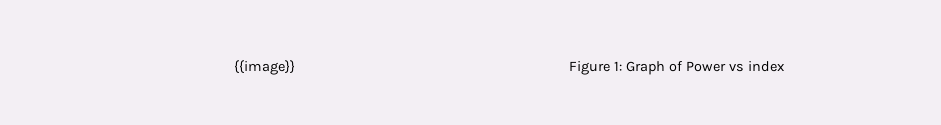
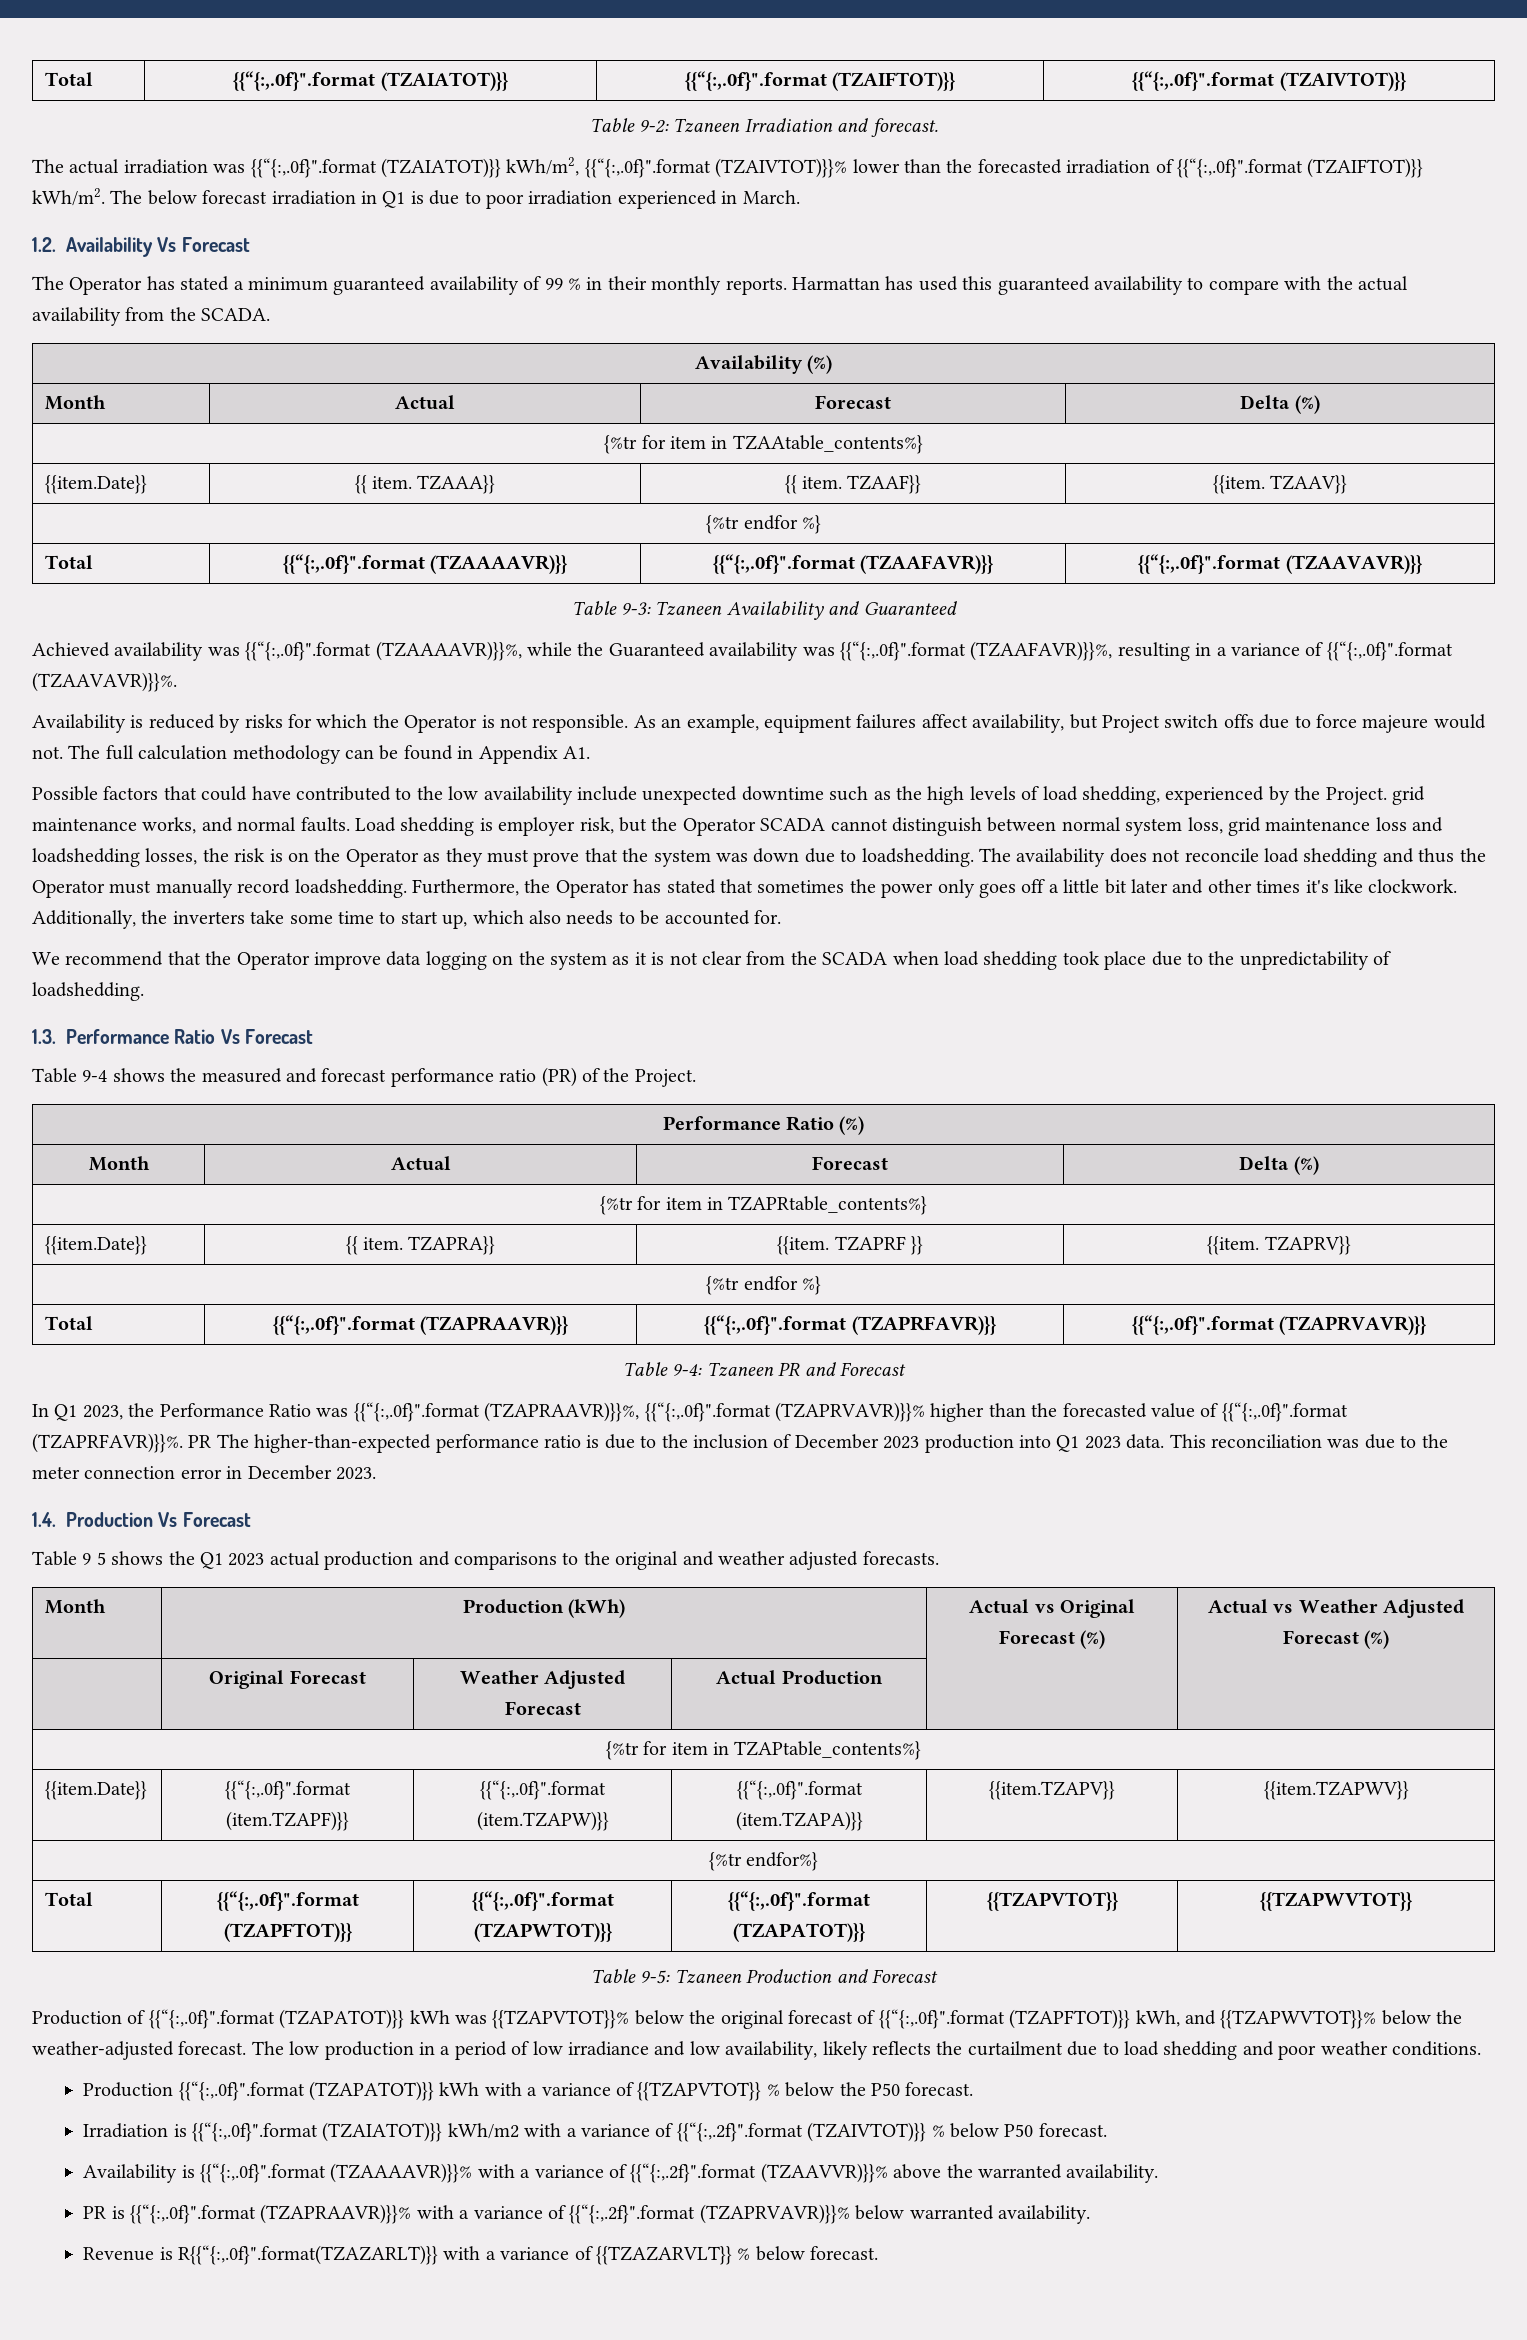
- {{image}}
- Figure 1: Graph of Power vs index
+ Total | {{“{:,.0f}".format (TZAIATOT)}} | {{“{:,.0f}".format (TZAIFTOT)}} | {{“{:,.0f}".format (TZAIVTOT)}}
+ Table 9-2: Tzaneen Irradiation and forecast.
+ The actual irradiation was {{“{:,.0f}".format (TZAIATOT)}} kWh/m2, {{“{:,.0f}".format (TZAIVTOT)}}% lower than the forecasted irradiation of {{“{:,.0f}".format (TZAIFTOT)}} kWh/m2. The below forecast irradiation in Q1 is due to poor irradiation experienced in March.
+ 1.2. Availability Vs Forecast
+ The Operator has stated a minimum guaranteed availability of 99 % in their monthly reports. Harmattan has used this guaranteed availability to compare with the actual availability from the SCADA.
+ Availability (%)
+ Month | Actual | Forecast | Delta (%)
+ {%tr for item in TZAAtable_contents%}
+ {{item.Date}} | {{ item. TZAAA}} | {{ item. TZAAF}} | {{item. TZAAV}}
+ {%tr endfor %}
+ Total | {{“{:,.0f}".format (TZAAAAVR)}} | {{“{:,.0f}".format (TZAAFAVR)}} | {{“{:,.0f}".format (TZAAVAVR)}}
+ Table 9-3: Tzaneen Availability and Guaranteed
+ Achieved availability was {{“{:,.0f}".format (TZAAAAVR)}}%, while the Guaranteed availability was {{“{:,.0f}".format (TZAAFAVR)}}%, resulting in a variance of {{“{:,.0f}".format (TZAAVAVR)}}%.
+ Availability is reduced by risks for which the Operator is not responsible. As an example, equipment failures affect availability, but Project switch offs due to force majeure would not. The full calculation methodology can be found in Appendix A1.
+ Possible factors that could have contributed to the low availability include unexpected downtime such as the high levels of load shedding, experienced by the Project. grid maintenance works, and normal faults. Load shedding is employer risk, but the Operator SCADA cannot distinguish between normal system loss, grid maintenance loss and loadshedding losses, the risk is on the Operator as they must prove that the system was down due to loadshedding. The availability does not reconcile load shedding and thus the Operator must manually record loadshedding. Furthermore, the Operator has stated that sometimes the power only goes off a little bit later and other times it's like clockwork. Additionally, the inverters take some time to start up, which also needs to be accounted for.
+ We recommend that the Operator improve data logging on the system as it is not clear from the SCADA when load shedding took place due to the unpredictability of loadshedding.
+ 1.3. Performance Ratio Vs Forecast
+ Table 9-4 shows the measured and forecast performance ratio (PR) of the Project.
+ Performance Ratio (%)
+ Month | Actual | Forecast | Delta (%)
+ {%tr for item in TZAPRtable_contents%}
+ {{item.Date}} | {{ item. TZAPRA}} | {{item. TZAPRF }} | {{item. TZAPRV}}
+ {%tr endfor %}
+ Total | {{“{:,.0f}".format (TZAPRAAVR)}} | {{“{:,.0f}".format (TZAPRFAVR)}} | {{“{:,.0f}".format (TZAPRVAVR)}}
+ Table 9-4: Tzaneen PR and Forecast
+ In Q1 2023, the Performance Ratio was {{“{:,.0f}".format (TZAPRAAVR)}}%, {{“{:,.0f}".format (TZAPRVAVR)}}% higher than the forecasted value of {{“{:,.0f}".format (TZAPRFAVR)}}%. PR The higher-than-expected performance ratio is due to the inclusion of December 2023 production into Q1 2023 data. This reconciliation was due to the meter connection error in December 2023.
+ 1.4. Production Vs Forecast
+ Table 9 5 shows the Q1 2023 actual production and comparisons to the original and weather adjusted forecasts.
+ Month | Production (kWh) | Actual vs Original Forecast (%) | Actual vs Weather Adjusted Forecast (%)
+ | Original Forecast | Weather Adjusted Forecast | Actual Production | |
+ {%tr for item in TZAPtable_contents%}
+ {{item.Date}} | {{“{:,.0f}".format (item.TZAPF)}} | {{“{:,.0f}".format (item.TZAPW)}} | {{“{:,.0f}".format (item.TZAPA)}} | {{item.TZAPV}} | {{item.TZAPWV}}
+ {%tr endfor%}
+ Total | {{“{:,.0f}".format (TZAPFTOT)}} | {{“{:,.0f}".format (TZAPWTOT)}} | {{“{:,.0f}".format (TZAPATOT)}} | {{TZAPVTOT}} | {{TZAPWVTOT}}
+ Table 9-5: Tzaneen Production and Forecast
+ Production of {{“{:,.0f}".format (TZAPATOT)}} kWh was {{TZAPVTOT}}% below the original forecast of {{“{:,.0f}".format (TZAPFTOT)}} kWh, and {{TZAPWVTOT}}% below the weather-adjusted forecast. The low production in a period of low irradiance and low availability, likely reflects the curtailment due to load shedding and poor weather conditions.
+ Production {{“{:,.0f}".format (TZAPATOT)}} kWh with a variance of {{TZAPVTOT}} % below the P50 forecast.
+ Irradiation is {{“{:,.0f}".format (TZAIATOT)}} kWh/m2 with a variance of {{“{:,.2f}".format (TZAIVTOT)}} % below P50 forecast.
+ Availability is {{“{:,.0f}".format (TZAAAAVR)}}% with a variance of {{“{:,.2f}".format (TZAAVVR)}}% above the warranted availability.
+ PR is {{“{:,.0f}".format (TZAPRAAVR)}}% with a variance of {{“{:,.2f}".format (TZAPRVAVR)}}% below warranted availability.
+ Revenue is R{{“{:,.0f}".format(TZAZARLT)}} with a variance of {{TZAZARVLT}} % below forecast.

